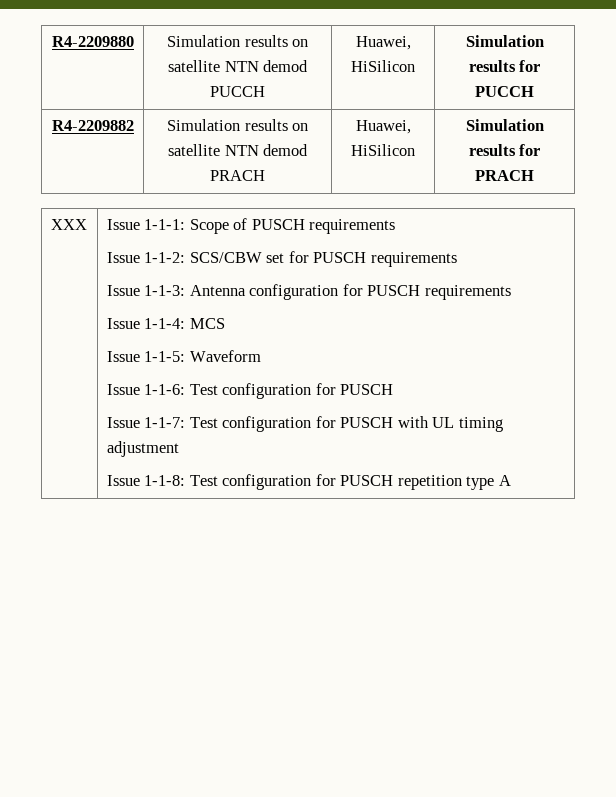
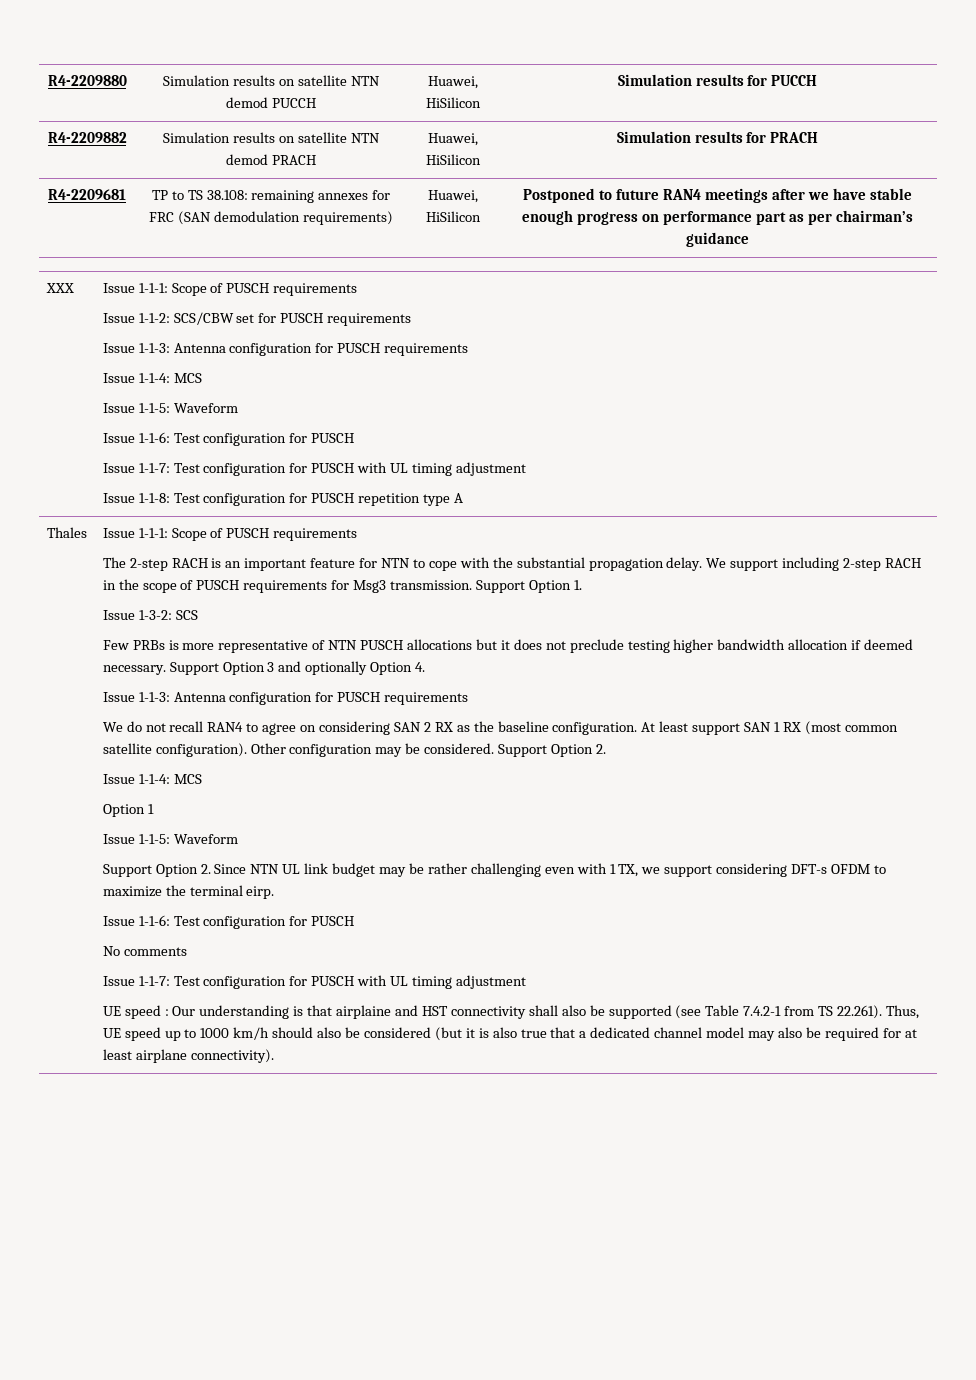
+ R4-2209681 | TP to TS 38.108: remaining annexes for FRC (SAN demodulation requirements) | Huawei, HiSilicon | Postponed to future RAN4 meetings after we have stable enough progress on performance part as per chairman’s guidance
+ Thales | Issue 1-1-1: Scope of PUSCH requirements
+ The 2-step RACH is an important feature for NTN to cope with the substantial propagation delay. We support including 2-step RACH in the scope of PUSCH requirements for Msg3 transmission. Support Option 1.
+ Issue 1-3-2: SCS
+ Few PRBs is more representative of NTN PUSCH allocations but it does not preclude testing higher bandwidth allocation if deemed necessary. Support Option 3 and optionally Option 4.
+ Issue 1-1-3: Antenna configuration for PUSCH requirements
+ We do not recall RAN4 to agree on considering SAN 2 RX as the baseline configuration. At least support SAN 1 RX (most common satellite configuration). Other configuration may be considered. Support Option 2.
+ Issue 1-1-4: MCS
+ Option 1
+ Issue 1-1-5: Waveform
+ Support Option 2. Since NTN UL link budget may be rather challenging even with 1 TX, we support considering DFT-s OFDM to maximize the terminal eirp.
+ Issue 1-1-6: Test configuration for PUSCH
+ No comments
+ Issue 1-1-7: Test configuration for PUSCH with UL timing adjustment
+ UE speed : Our understanding is that airplaine and HST connectivity shall also be supported (see Table 7.4.2-1 from TS 22.261). Thus, UE speed up to 1000 km/h should also be considered (but it is also true that a dedicated channel model may also be required for at least airplane connectivity).

